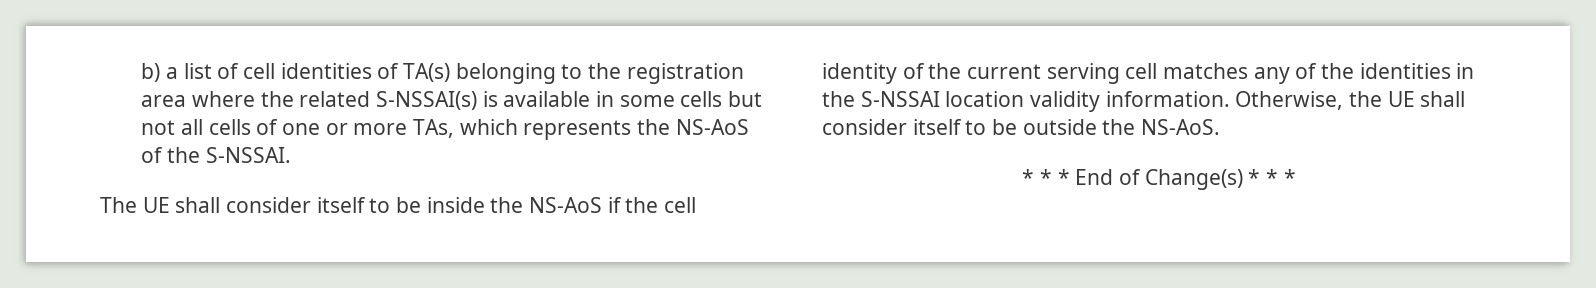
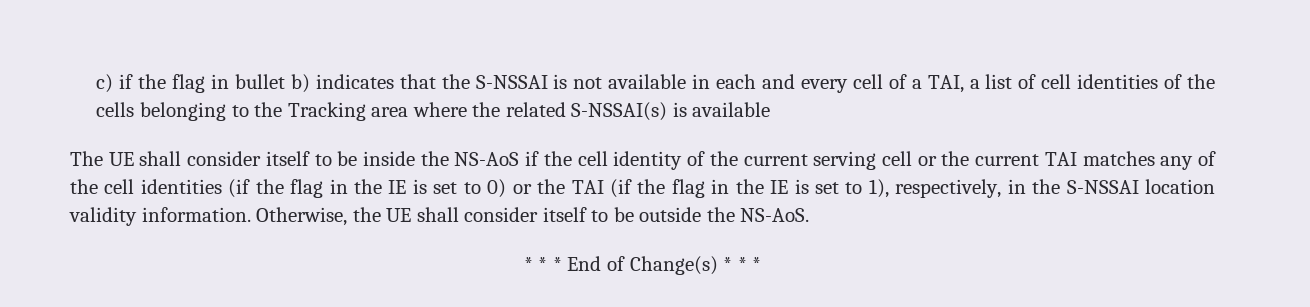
- b) a list of cell identities of TA(s) belonging to the registration area where the related S-NSSAI(s) is available in some cells but not all cells of one or more TAs, which represents the NS-AoS of the S-NSSAI.
+ c) if the flag in bullet b) indicates that the S-NSSAI is not available in each and every cell of a TAI, a list of cell identities of the cells belonging to the Tracking area where the related S-NSSAI(s) is available
- The UE shall consider itself to be inside the NS-AoS if the cell identity of the current serving cell matches any of the identities in the S-NSSAI location validity information.
+ The UE shall consider itself to be inside the NS-AoS if the cell identity of the current serving cell or the current TAI matches any of the cell identities (if the flag in the IE is set to 0) or the TAI (if the flag in the IE is set to 1), respectively, in the S-NSSAI location validity information.

